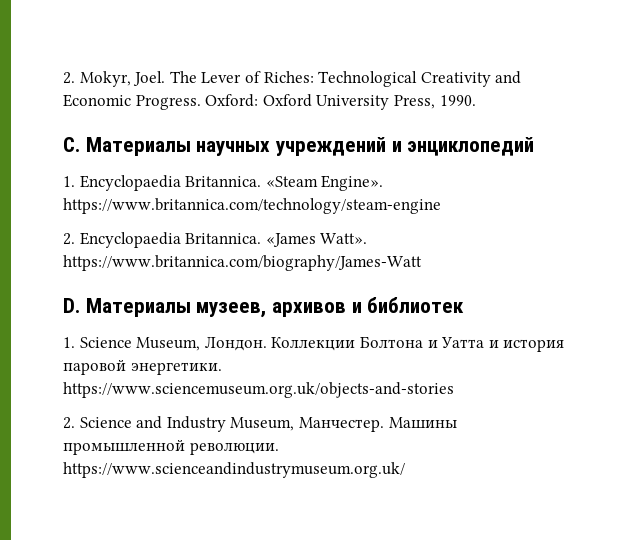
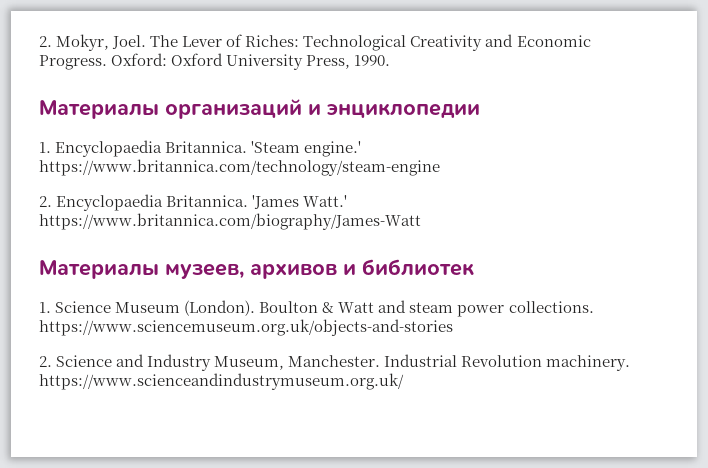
- C. Материалы научных учреждений и энциклопедий
+ Материалы организаций и энциклопедии
- «Steam Engine». https://www.britannica.com/technology/steam-engine
+ 'Steam engine.' https://www.britannica.com/technology/steam-engine
- «James Watt». https://www.britannica.com/biography/James-Watt
+ 'James Watt.' https://www.britannica.com/biography/James-Watt
- D. Материалы музеев, архивов и библиотек
+ Материалы музеев, архивов и библиотек
- 1. Science Museum, Лондон. Коллекции Болтона и Уатта и история паровой энергетики. https://www.sciencemuseum.org.uk/objects-and-stories
+ 1. Science Museum (London). Boulton & Watt and steam power collections. https://www.sciencemuseum.org.uk/objects-and-stories
- 2. Science and Industry Museum, Манчестер. Машины промышленной революции. https://www.scienceandindustrymuseum.org.uk/
+ 2. Science and Industry Museum, Manchester. Industrial Revolution machinery. https://www.scienceandindustrymuseum.org.uk/

